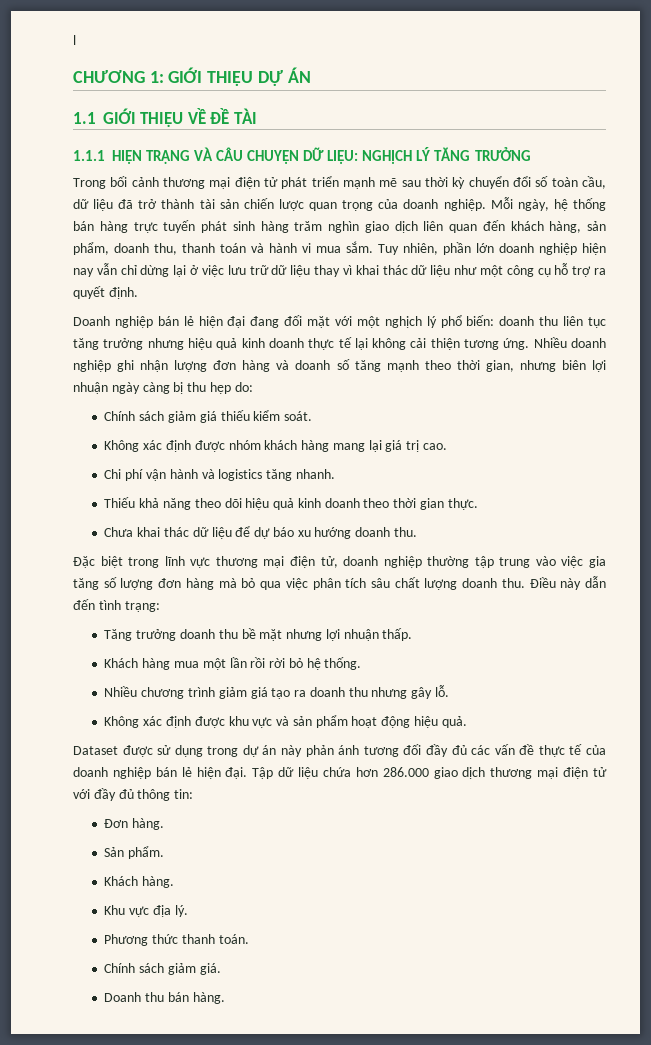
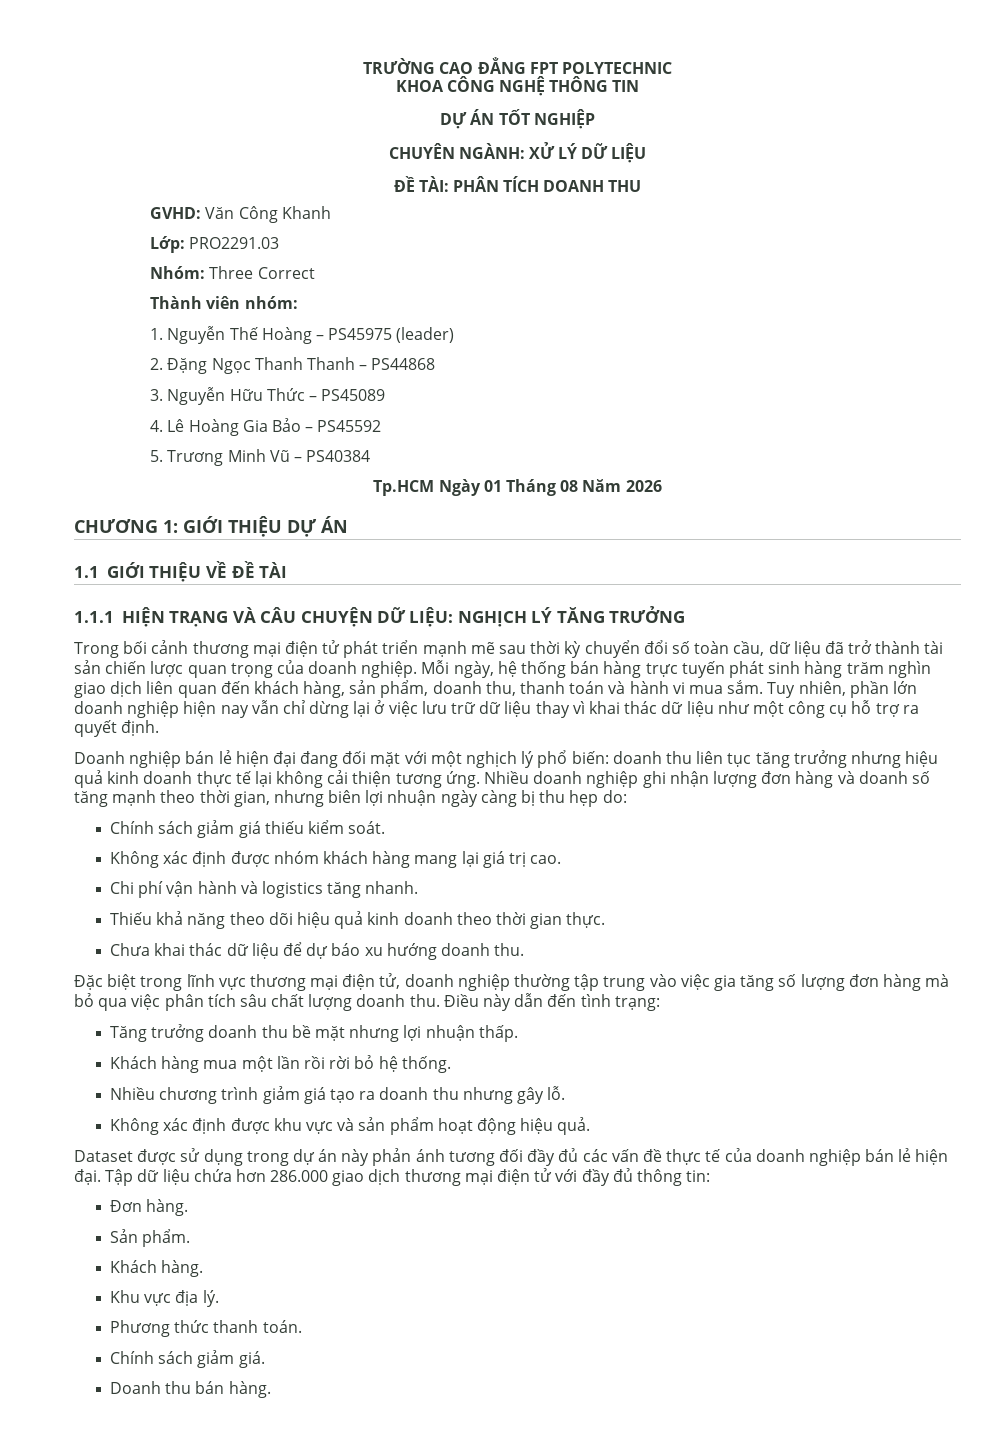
- l
+ TRƯỜNG CAO ĐẲNG FPT POLYTECHNIC
+ KHOA CÔNG NGHỆ THÔNG TIN
+ DỰ ÁN TỐT NGHIỆP
+ CHUYÊN NGÀNH: XỬ LÝ DỮ LIỆU
+ ĐỀ TÀI: PHÂN TÍCH DOANH THU
+ GVHD: Văn Công Khanh
+ Lớp: PRO2291.03
+ Nhóm: Three Correct
+ Thành viên nhóm:
+ 1. Nguyễn Thế Hoàng – PS45975 (leader)
+ 2. Đặng Ngọc Thanh Thanh – PS44868
+ 3. Nguyễn Hữu Thức – PS45089
+ 4. Lê Hoàng Gia Bảo – PS45592
+ 5. Trương Minh Vũ – PS40384
+ Tp.HCM Ngày 01 Tháng 08 Năm 2026

